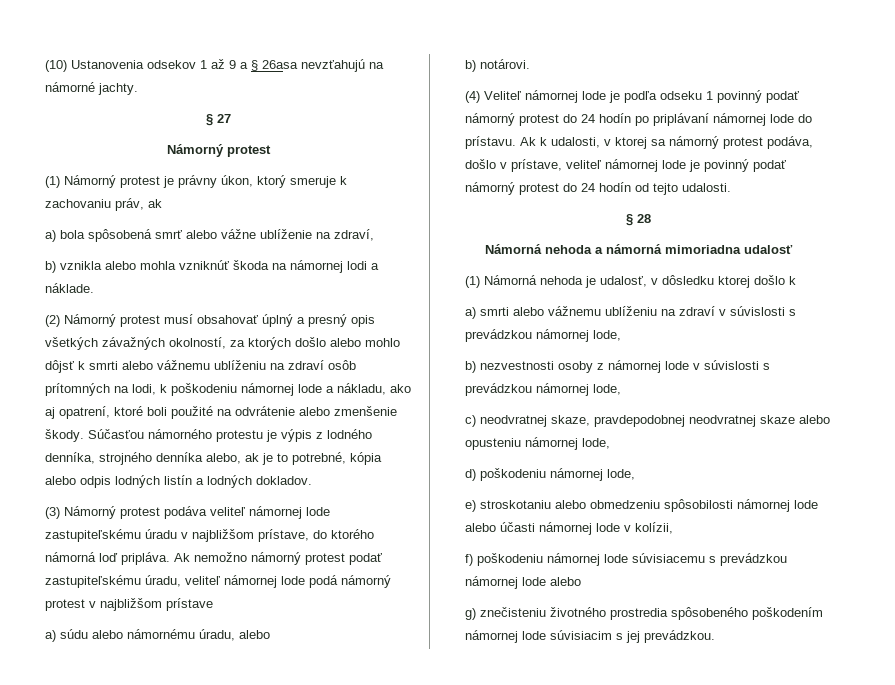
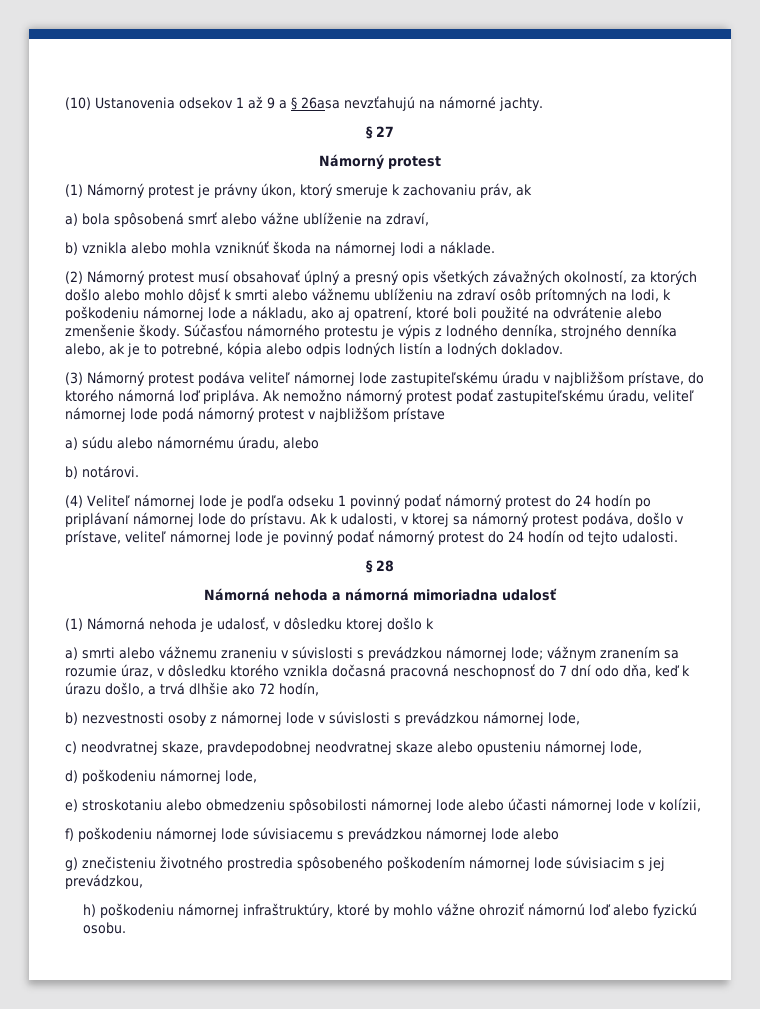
- a) smrti alebo vážnemu ublíženiu na zdraví v súvislosti s prevádzkou námornej lode,
+ a) smrti alebo vážnemu zraneniu v súvislosti s prevádzkou námornej lode; vážnym zranením sa rozumie úraz, v dôsledku ktorého vznikla dočasná pracovná neschopnosť do 7 dní odo dňa, keď k úrazu došlo, a trvá dlhšie ako 72 hodín,
- g) znečisteniu životného prostredia spôsobeného poškodením námornej lode súvisiacim s jej prevádzkou.
+ g) znečisteniu životného prostredia spôsobeného poškodením námornej lode súvisiacim s jej prevádzkou,
+ h) poškodeniu námornej infraštruktúry, ktoré by mohlo vážne ohroziť námornú loď alebo fyzickú osobu.

